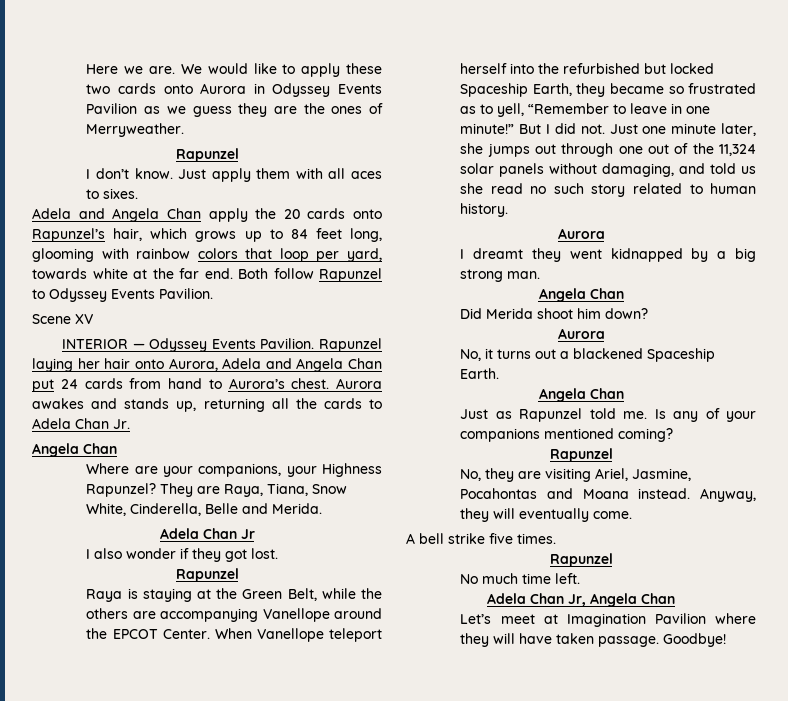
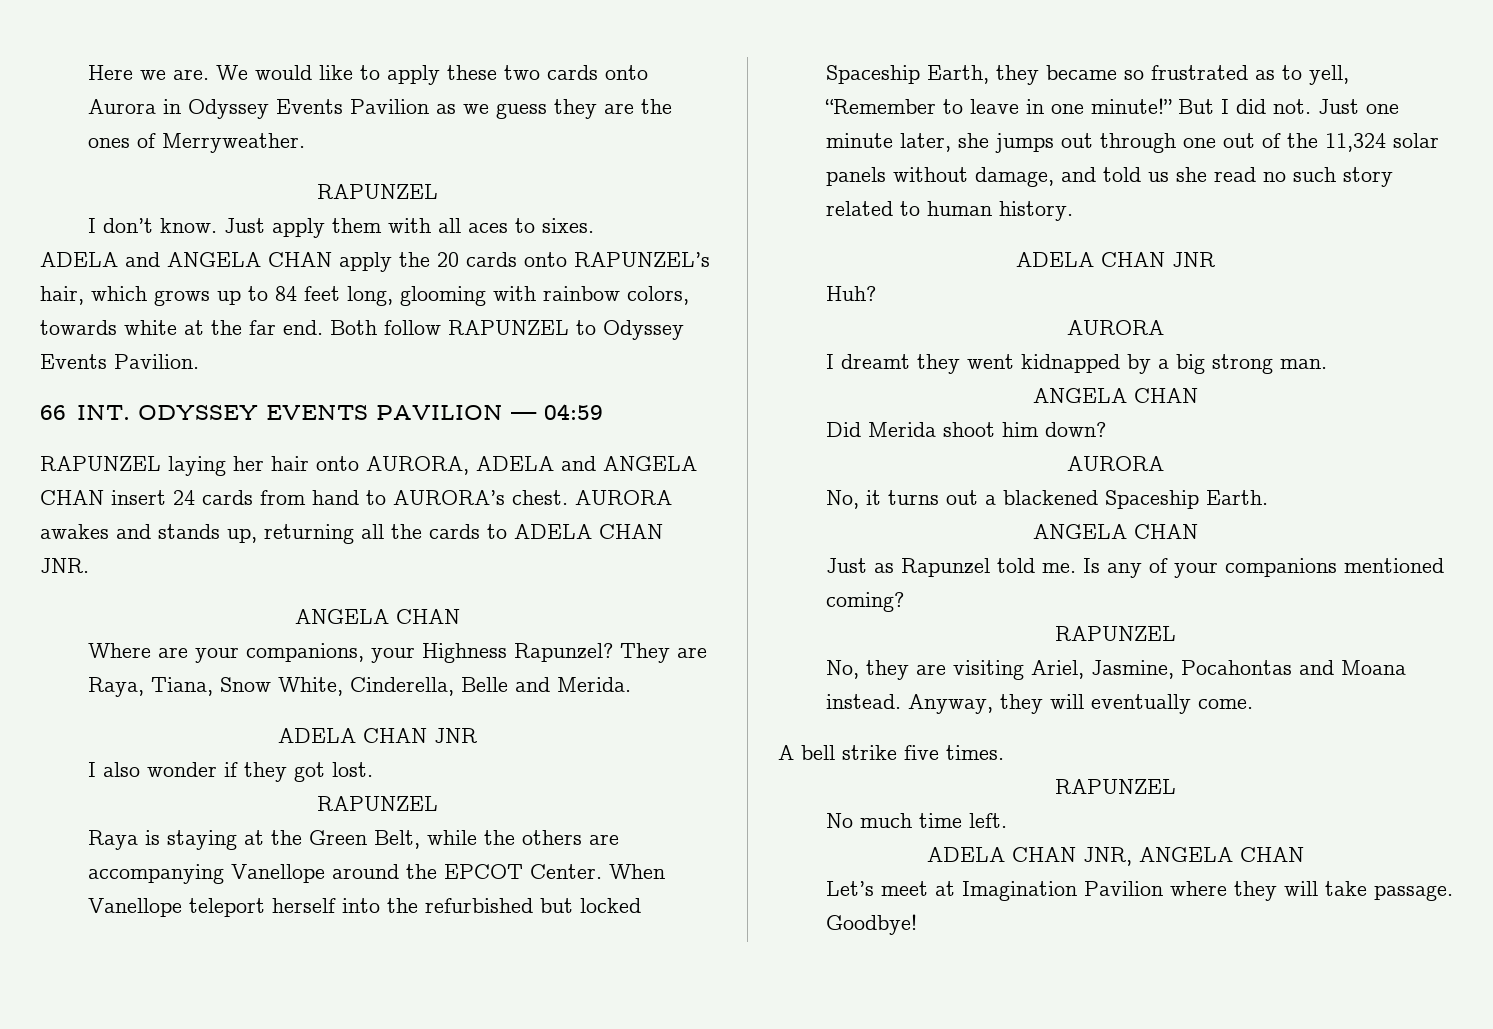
  We would like to apply these two cards onto Aurora in Odyssey Events Pavilion as we guess they are the ones of Merryweather.
- Rapunzel
+ RAPUNZEL
- Adela and Angela Chan apply the 20 cards onto Rapunzel’s hair, which grows up to 84 feet long, glooming with rainbow colors that loop per yard, towards white at the far end.
+ ADELA and ANGELA CHAN apply the 20 cards onto RAPUNZEL’s hair, which grows up to 84 feet long, glooming with rainbow colors, towards white at the far end.
- Both follow Rapunzel to Odyssey Events Pavilion.
+ Both follow RAPUNZEL to Odyssey Events Pavilion.
- Scene XV
- INTERIOR — Odyssey Events Pavilion. Rapunzel laying her hair onto Aurora, Adela and Angela Chan put 24 cards from hand to Aurora’s chest. Aurora awakes and stands up, returning all the cards to Adela Chan Jr.
- Angela Chan
+ 66 INT. ODYSSEY EVENTS PAVILION — 04:59
+ RAPUNZEL laying her hair onto AURORA, ADELA and ANGELA CHAN insert 24 cards from hand to AURORA’s chest. AURORA awakes and stands up, returning all the cards to ADELA CHAN JNR.
+ ANGELA CHAN
  They are Raya, Tiana, Snow White, Cinderella, Belle and Merida.
- Adela Chan Jr
+ ADELA CHAN JNR
  I also wonder if they got lost.
- Rapunzel
+ RAPUNZEL
- Just one minute later, she jumps out through one out of the 11,324 solar panels without damaging, and told us she read no such story related to human history.
- Aurora
+ Just one minute later, she jumps out through one out of the 11,324 solar panels without damage, and told us she read no such story related to human history.
+ ADELA CHAN JNR
+ Huh?
+ AURORA
  I dreamt they went kidnapped by a big strong man.
- Angela Chan
+ ANGELA CHAN
  Did Merida shoot him down?
- Aurora
+ AURORA
  No, it turns out a blackened Spaceship Earth.
- Angela Chan
+ ANGELA CHAN
  Is any of your companions mentioned coming?
- Rapunzel
+ RAPUNZEL
  A bell strike five times.
- Rapunzel
+ RAPUNZEL
- Adela Chan Jr, Angela Chan
+ ADELA CHAN JNR, ANGELA CHAN
- Let’s meet at Imagination Pavilion where they will have taken passage.
+ Let’s meet at Imagination Pavilion where they will take passage.

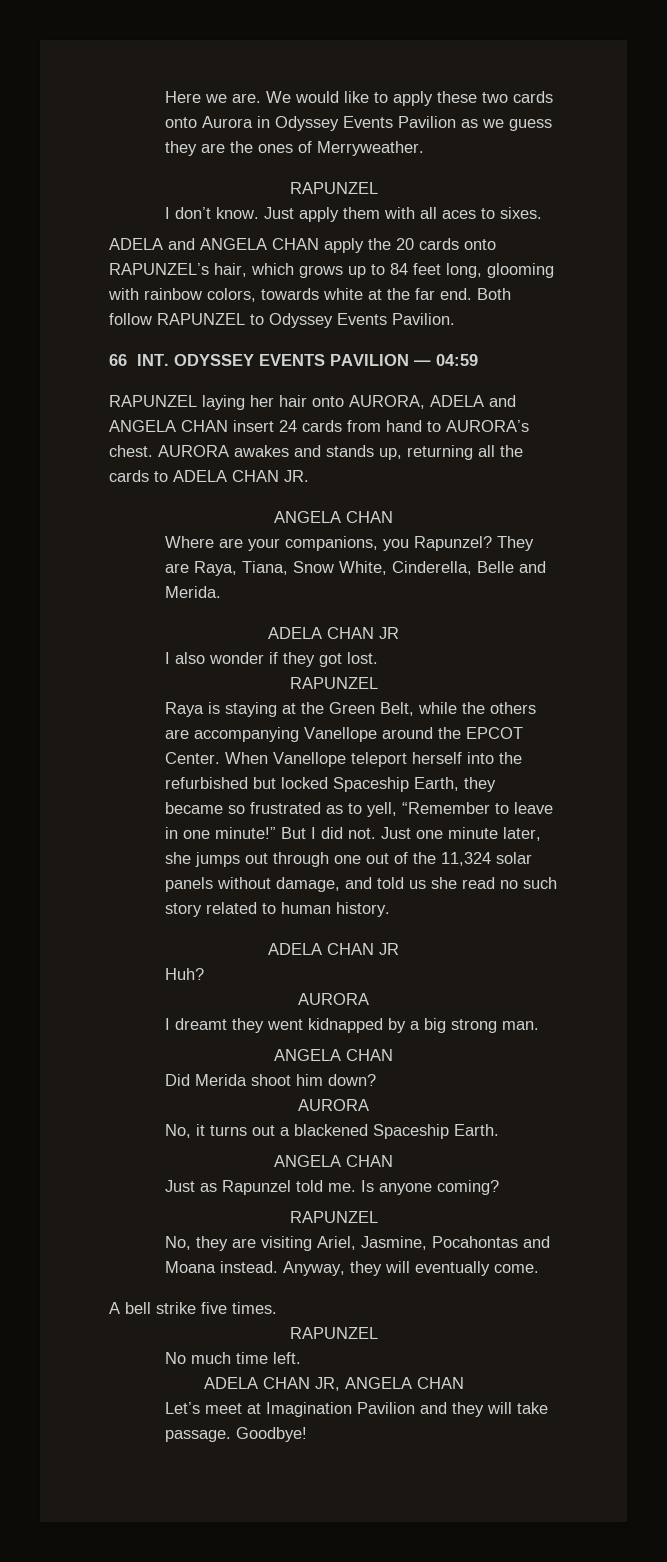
- AURORA awakes and stands up, returning all the cards to ADELA CHAN JNR.
+ AURORA awakes and stands up, returning all the cards to ADELA CHAN JR.
- Where are your companions, your Highness Rapunzel?
+ Where are your companions, you Rapunzel?
  They are Raya, Tiana, Snow White, Cinderella, Belle and Merida.
- ADELA CHAN JNR
+ ADELA CHAN JR
  Just one minute later, she jumps out through one out of the 11,324 solar panels without damage, and told us she read no such story related to human history.
- ADELA CHAN JNR
+ ADELA CHAN JR
- Is any of your companions mentioned coming?
+ Is anyone coming?
- ADELA CHAN JNR, ANGELA CHAN
+ ADELA CHAN JR, ANGELA CHAN
- Let’s meet at Imagination Pavilion where they will take passage.
+ Let’s meet at Imagination Pavilion and they will take passage.

